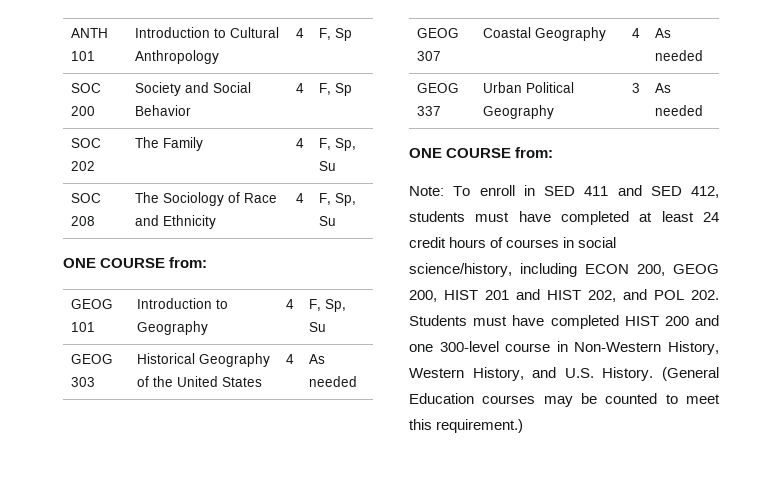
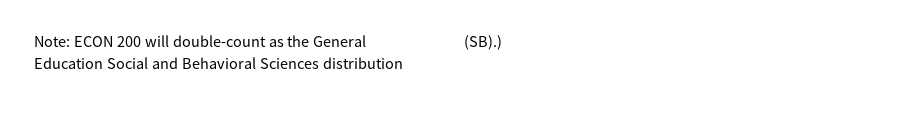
- ANTH 101 | Introduction to Cultural Anthropology | 4 | F, Sp
- SOC 200 | Society and Social Behavior | 4 | F, Sp
- SOC 202 | The Family | 4 | F, Sp, Su
- SOC 208 | The Sociology of Race and Ethnicity | 4 | F, Sp, Su
- ONE COURSE from:
- GEOG 101 | Introduction to Geography | 4 | F, Sp, Su
- GEOG 303 | Historical Geography of the United States | 4 | As needed
- GEOG 307 | Coastal Geography | 4 | As needed
- GEOG 337 | Urban Political Geography | 3 | As needed
- ONE COURSE from:
- Note: To enroll in SED 411 and SED 412, students must have completed at least 24 credit hours of courses in social science/history, including ECON 200, GEOG 200, HIST 201 and HIST 202, and POL 202. Students must have completed HIST 200 and one 300-level course in Non-Western History, Western History, and U.S. History. (General Education courses may be counted to meet this requirement.)
+ Note: ECON 200 will double-count as the General Education Social and Behavioral Sciences distribution (SB).)

